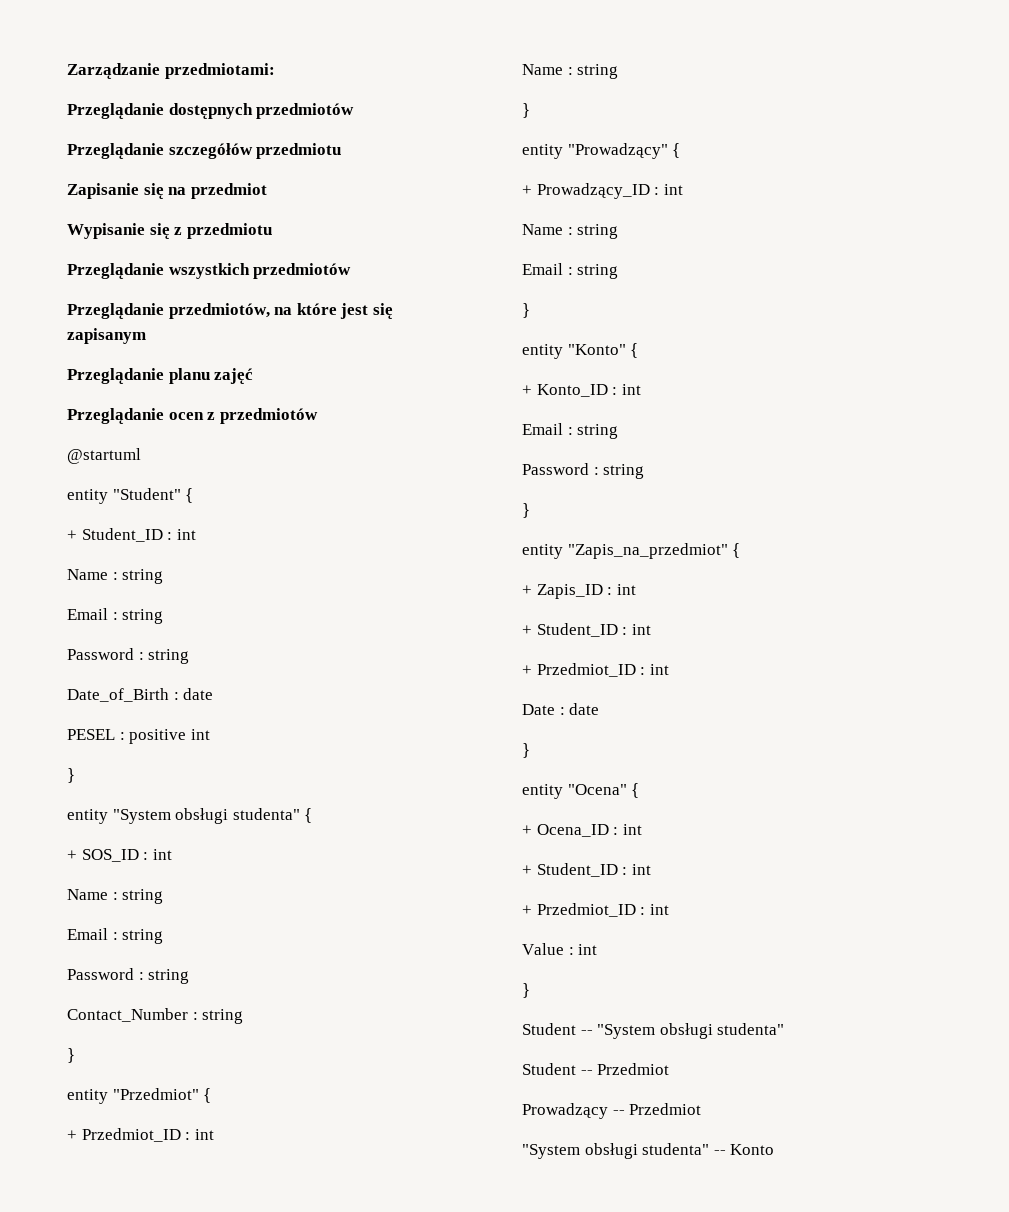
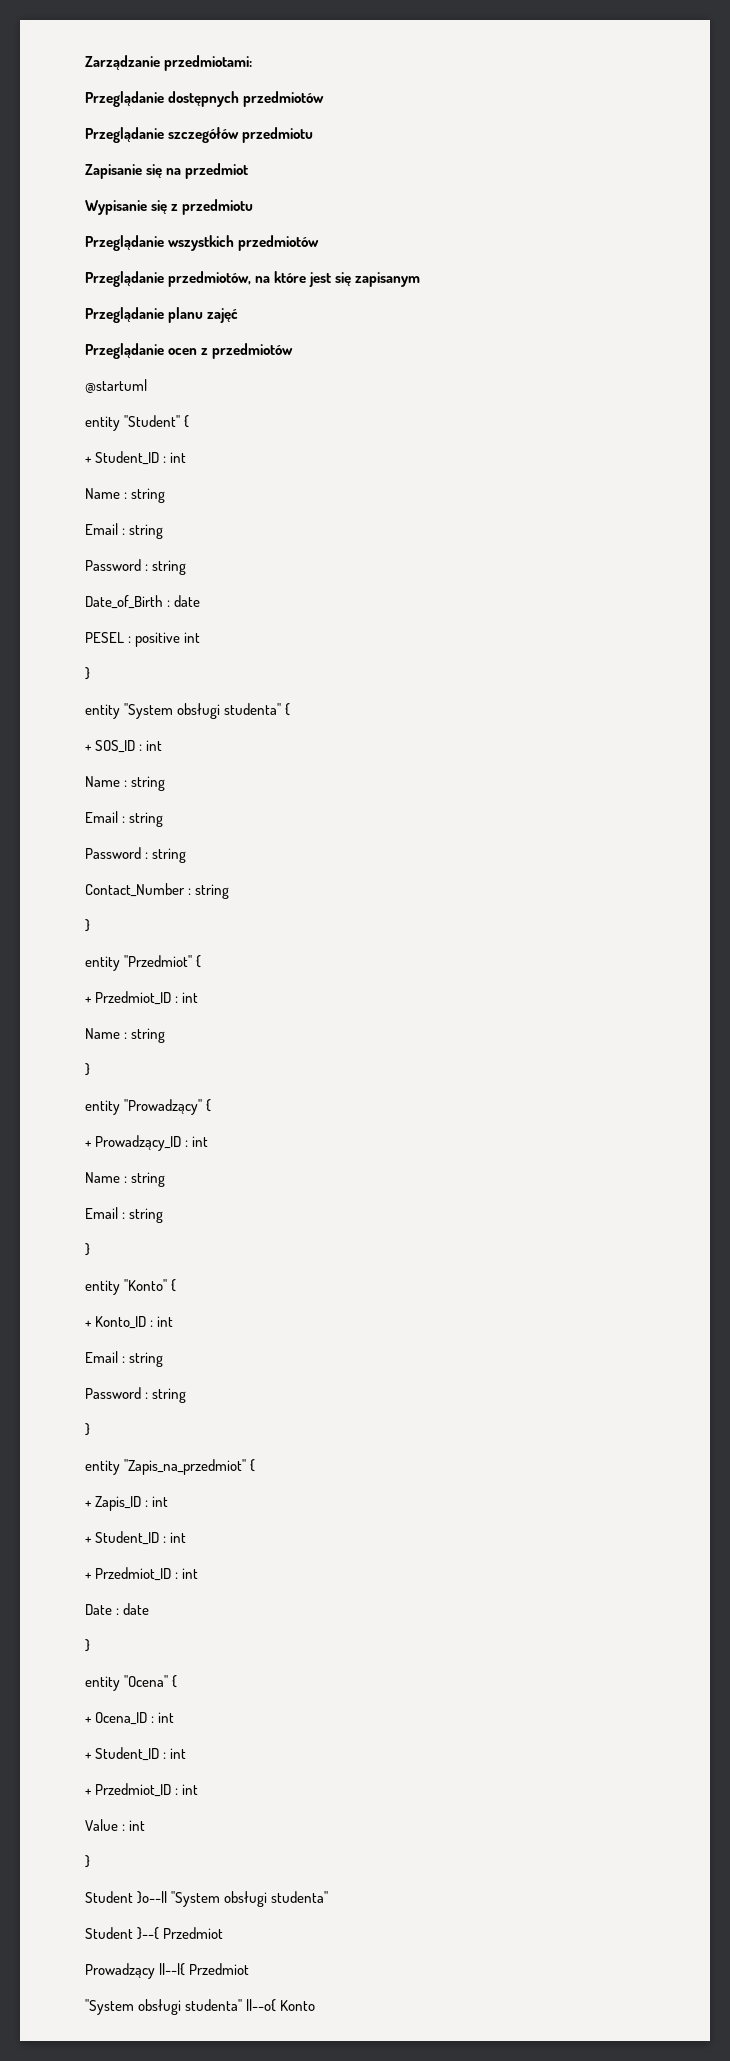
- Student -- "System obsługi studenta"
+ Student }o--|| "System obsługi studenta"
- Student -- Przedmiot
+ Student }--{ Przedmiot
- Prowadzący -- Przedmiot
+ Prowadzący ||--|{ Przedmiot
- "System obsługi studenta" -- Konto
+ "System obsługi studenta" ||--o{ Konto

